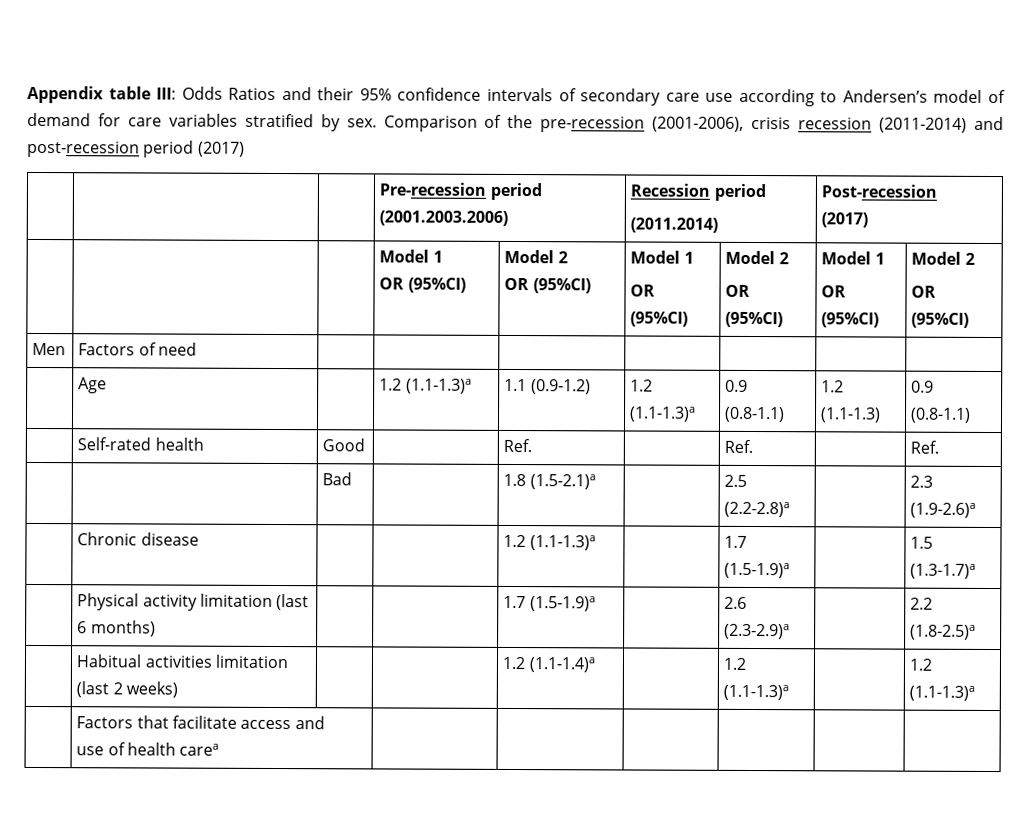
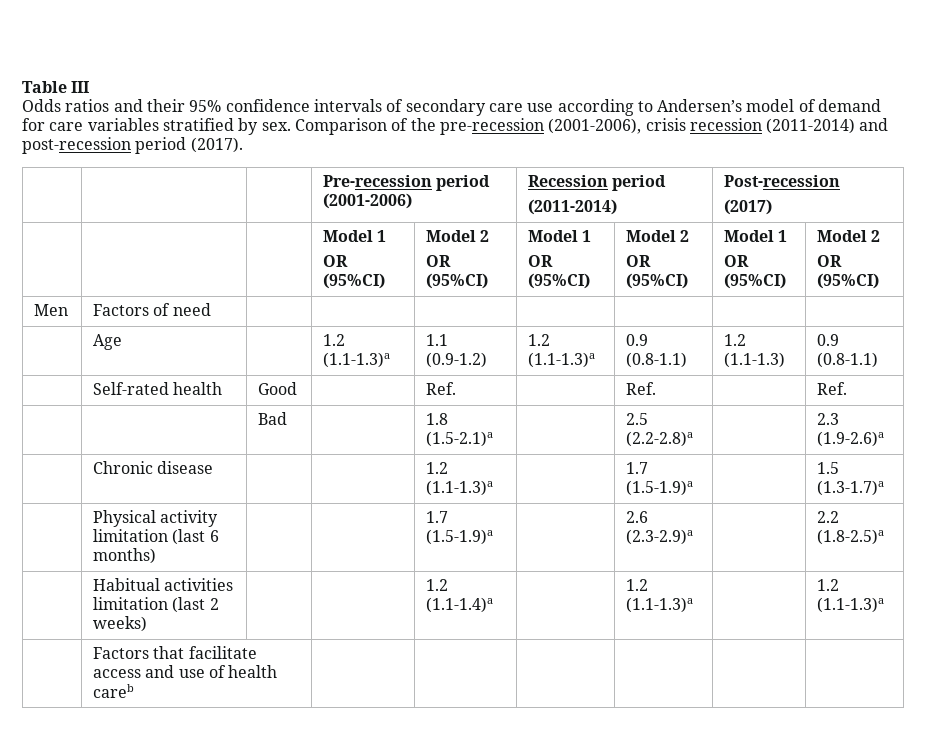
- Appendix table III: Odds Ratios and their 95% confidence intervals of secondary care use according to Andersen’s model of demand for care variables stratified by sex.
+ Table III
+ Odds ratios and their 95% confidence intervals of secondary care use according to Andersen’s model of demand for care variables stratified by sex.
- Comparison of the pre-recession (2001-2006), crisis recession (2011-2014) and post-recession period (2017)
+ Comparison of the pre-recession (2001-2006), crisis recession (2011-2014) and post-recession period (2017).
- | | | Pre-recession period (2001.2003.2006) | Recession period
- (2011.2014) | Post-recession
+ | | | Pre-recession period (2001-2006) | Recession period
+ (2011-2014) | Post-recession
- | Factors that facilitate access and
- use of health carea | | | | | |
+ | Factors that facilitate access and use of health careb | | | | | |

